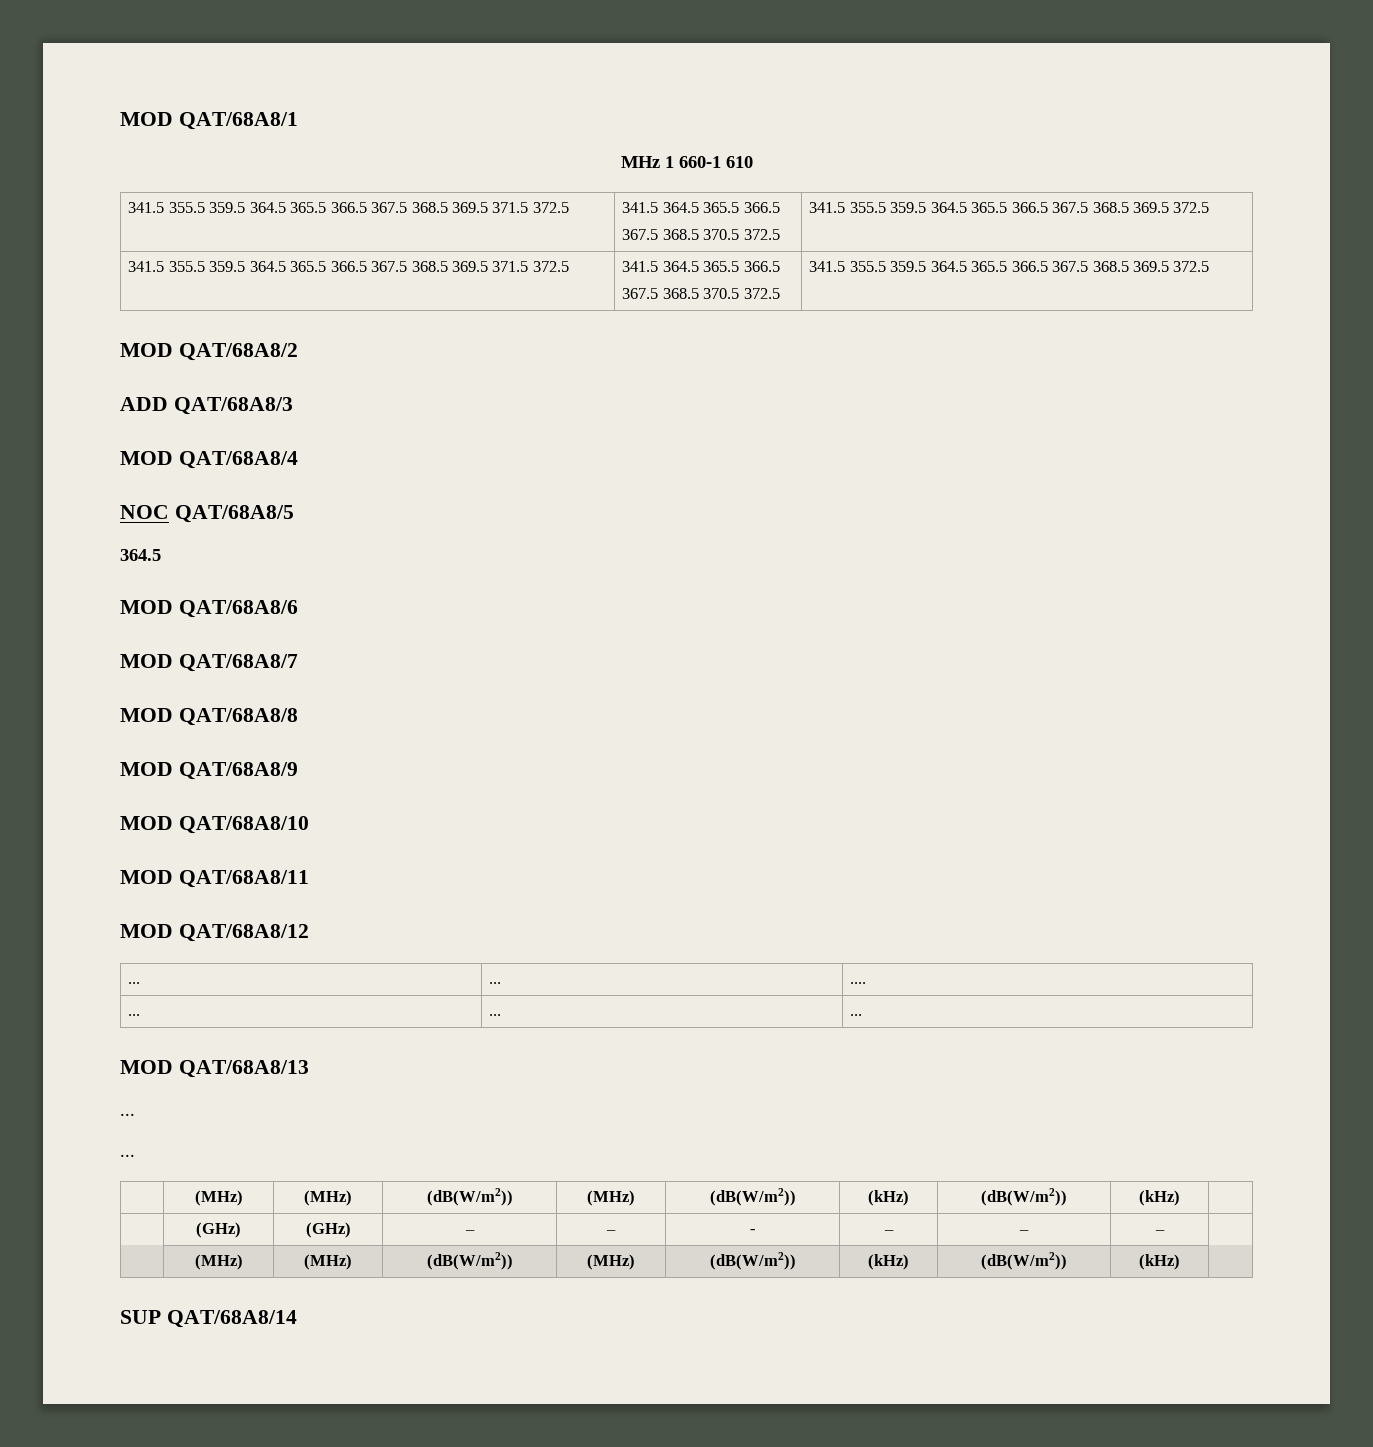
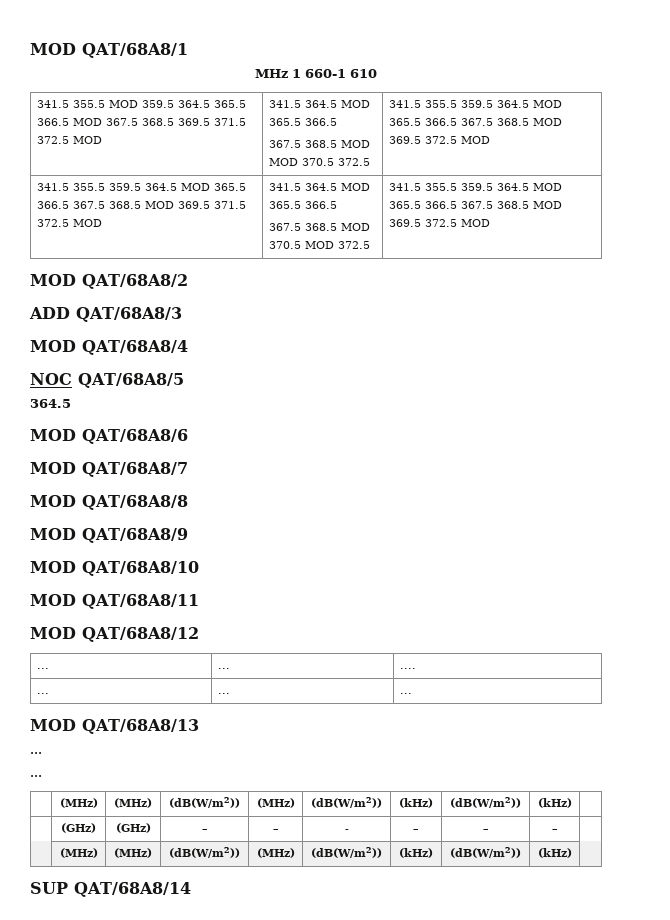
  MHz 1 660-1 610
- 341.5 355.5 359.5 364.5 365.5 366.5 367.5 368.5 369.5 371.5 372.5 | 341.5 364.5 365.5 366.5
- 367.5 368.5 370.5 372.5 | 341.5 355.5 359.5 364.5 365.5 366.5 367.5 368.5 369.5 372.5
- 341.5 355.5 359.5 364.5 365.5 366.5 367.5 368.5 369.5 371.5 372.5 | 341.5 364.5 365.5 366.5
- 367.5 368.5 370.5 372.5 | 341.5 355.5 359.5 364.5 365.5 366.5 367.5 368.5 369.5 372.5
+ 341.5 355.5 MOD 359.5 364.5 365.5 366.5 MOD 367.5 368.5 369.5 371.5 372.5 MOD | 341.5 364.5 MOD 365.5 366.5
+ 367.5 368.5 MOD MOD 370.5 372.5 | 341.5 355.5 359.5 364.5 MOD 365.5 366.5 367.5 368.5 MOD 369.5 372.5 MOD
+ 341.5 355.5 359.5 364.5 MOD 365.5 366.5 367.5 368.5 MOD 369.5 371.5 372.5 MOD | 341.5 364.5 MOD 365.5 366.5
+ 367.5 368.5 MOD 370.5 MOD 372.5 | 341.5 355.5 359.5 364.5 MOD 365.5 366.5 367.5 368.5 MOD 369.5 372.5 MOD

